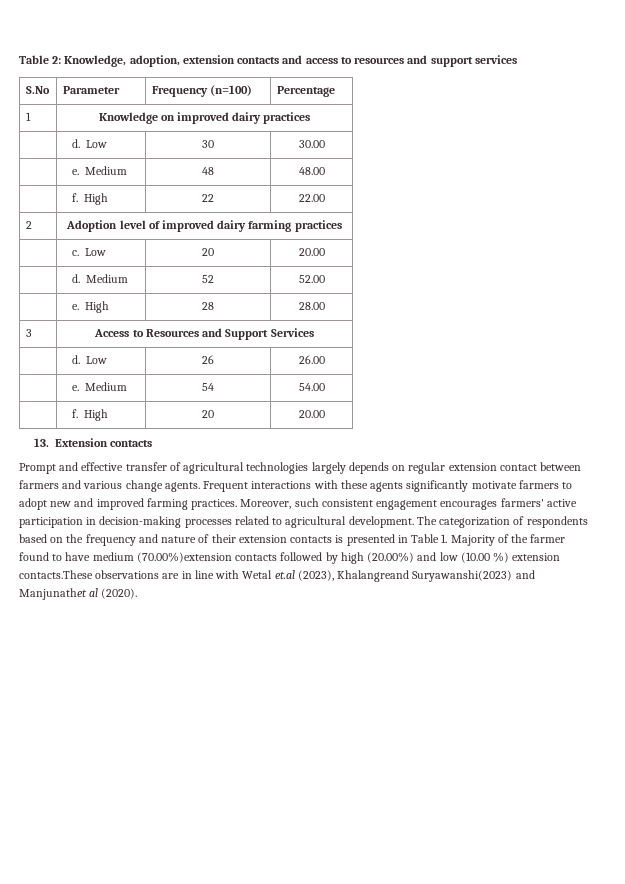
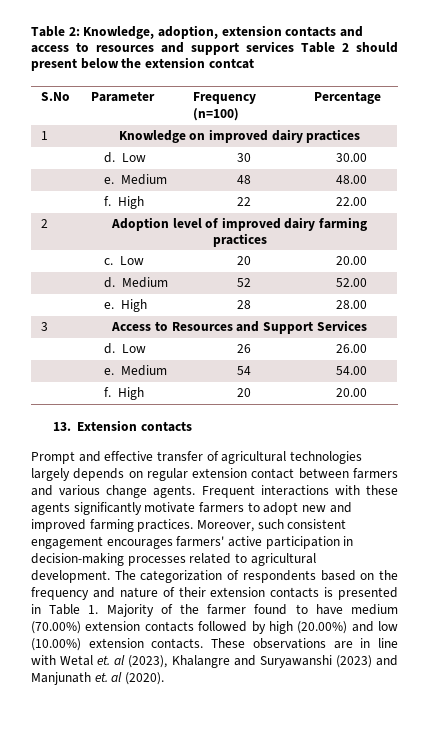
- Table 2: Knowledge, adoption, extension contacts and access to resources and support services
+ Table 2: Knowledge, adoption, extension contacts and access to resources and support services Table 2 should present below the extension contcat
- The categorization of respondents based on the frequency and nature of their extension contacts is presented in Table 1. Majority of the farmer found to have medium (70.00%)extension contacts followed by high (20.00%) and low (10.00 %) extension contacts.These observations are in line with Wetal et.al (2023), Khalangreand Suryawanshi(2023) and Manjunathet al (2020).
+ The categorization of respondents based on the frequency and nature of their extension contacts is presented in Table 1. Majority of the farmer found to have medium (70.00%) extension contacts followed by high (20.00%) and low (10.00%) extension contacts. These observations are in line with Wetal et. al (2023), Khalangre and Suryawanshi (2023) and Manjunath et. al (2020).

